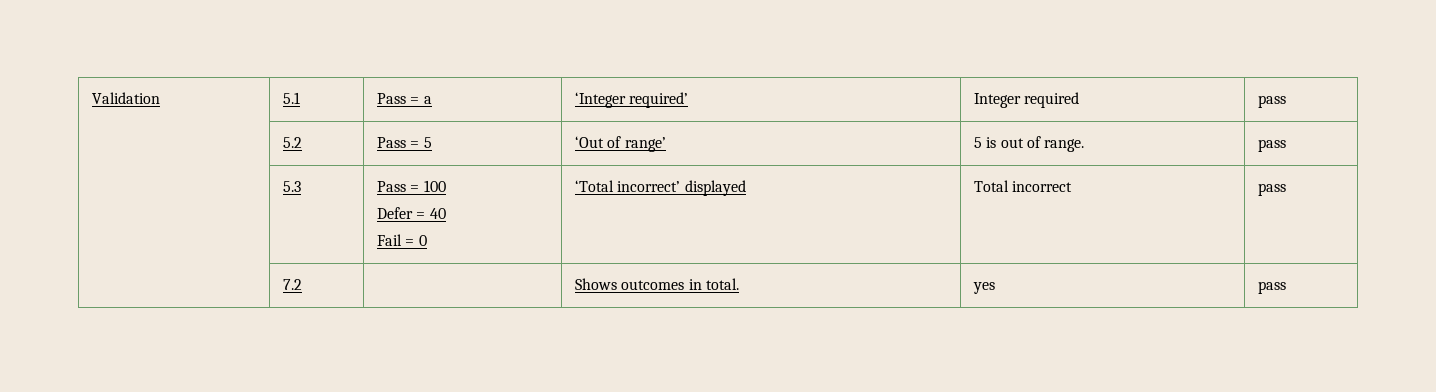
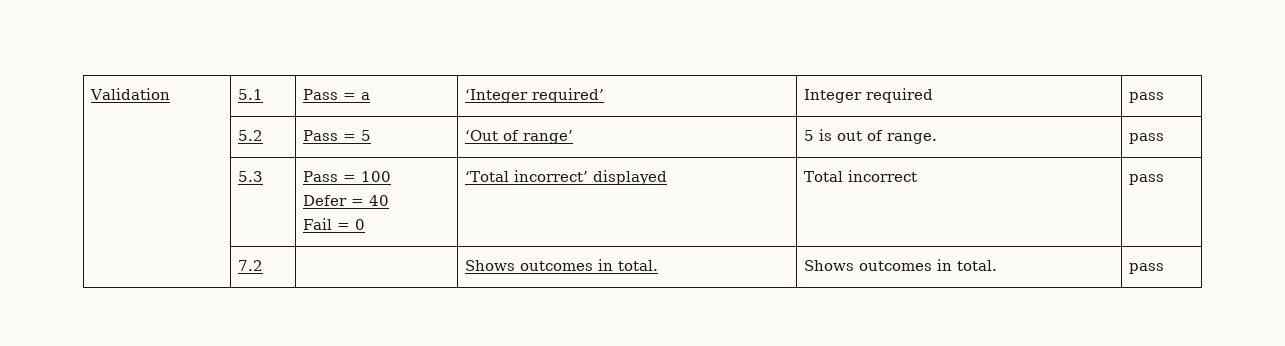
- | 7.2 | | Shows outcomes in total. | yes | pass
+ | 7.2 | | Shows outcomes in total. | Shows outcomes in total. | pass

